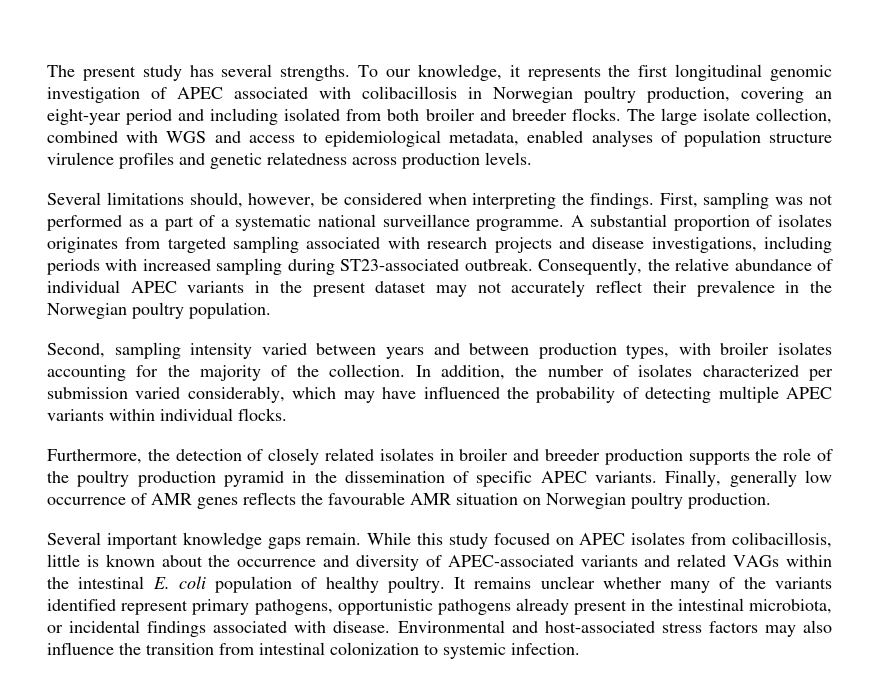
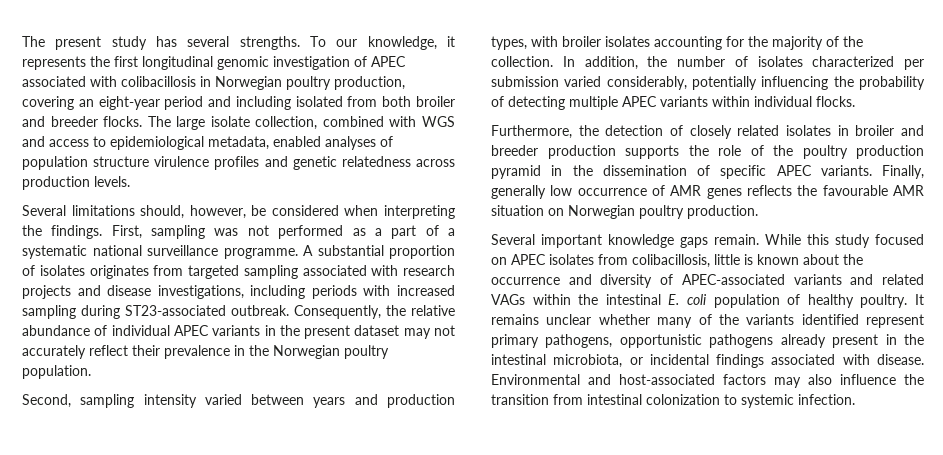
- Second, sampling intensity varied between years and between production types, with broiler isolates accounting for the majority of the collection.
+ Second, sampling intensity varied between years and production types, with broiler isolates accounting for the majority of the collection.
- In addition, the number of isolates characterized per submission varied considerably, which may have influenced the probability of detecting multiple APEC variants within individual flocks.
+ In addition, the number of isolates characterized per submission varied considerably, potentially influencing the probability of detecting multiple APEC variants within individual flocks.
- Environmental and host-associated stress factors may also influence the transition from intestinal colonization to systemic infection.
+ Environmental and host-associated factors may also influence the transition from intestinal colonization to systemic infection.

